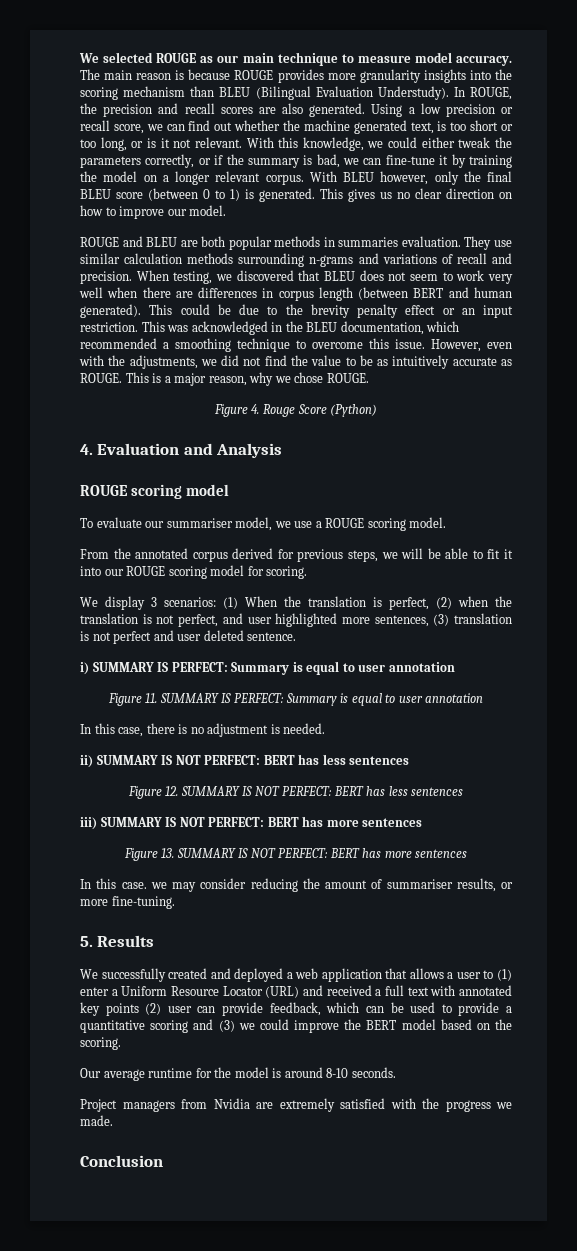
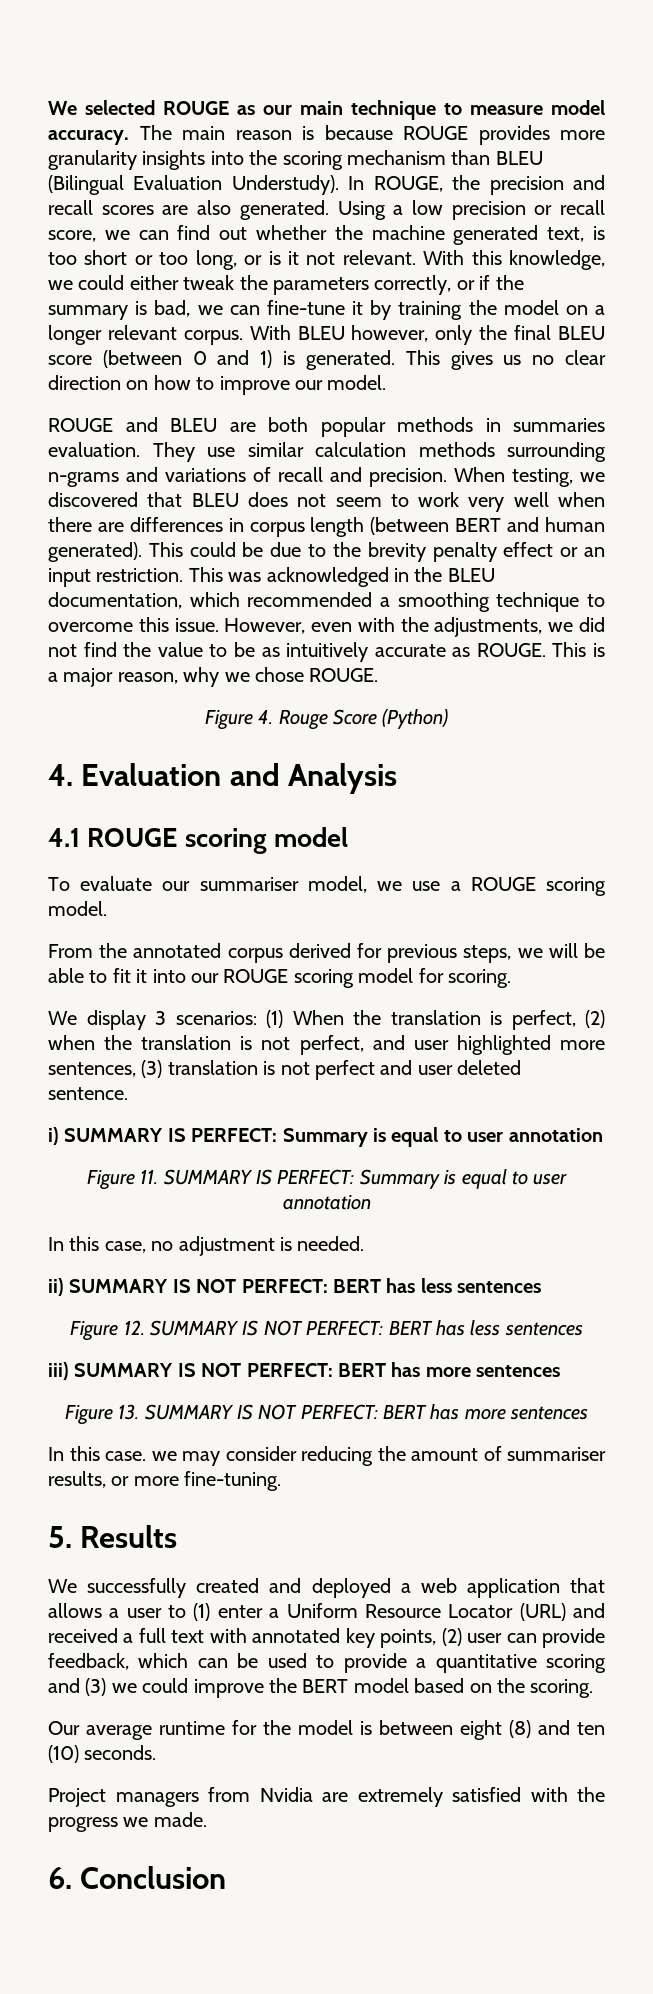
- With BLEU however, only the final BLEU score (between 0 to 1) is generated.
+ With BLEU however, only the final BLEU score (between 0 and 1) is generated.
  4. Evaluation and Analysis
- ROUGE scoring model
+ 4.1 ROUGE scoring model
- In this case, there is no adjustment is needed.
+ In this case, no adjustment is needed.
- We successfully created and deployed a web application that allows a user to (1) enter a Uniform Resource Locator (URL) and received a full text with annotated key points (2) user can provide feedback, which can be used to provide a quantitative scoring and (3) we could improve the BERT model based on the scoring.
+ We successfully created and deployed a web application that allows a user to (1) enter a Uniform Resource Locator (URL) and received a full text with annotated key points, (2) user can provide feedback, which can be used to provide a quantitative scoring and (3) we could improve the BERT model based on the scoring.
- Our average runtime for the model is around 8-10 seconds.
+ Our average runtime for the model is between eight (8) and ten (10) seconds.
- Conclusion
+ 6. Conclusion

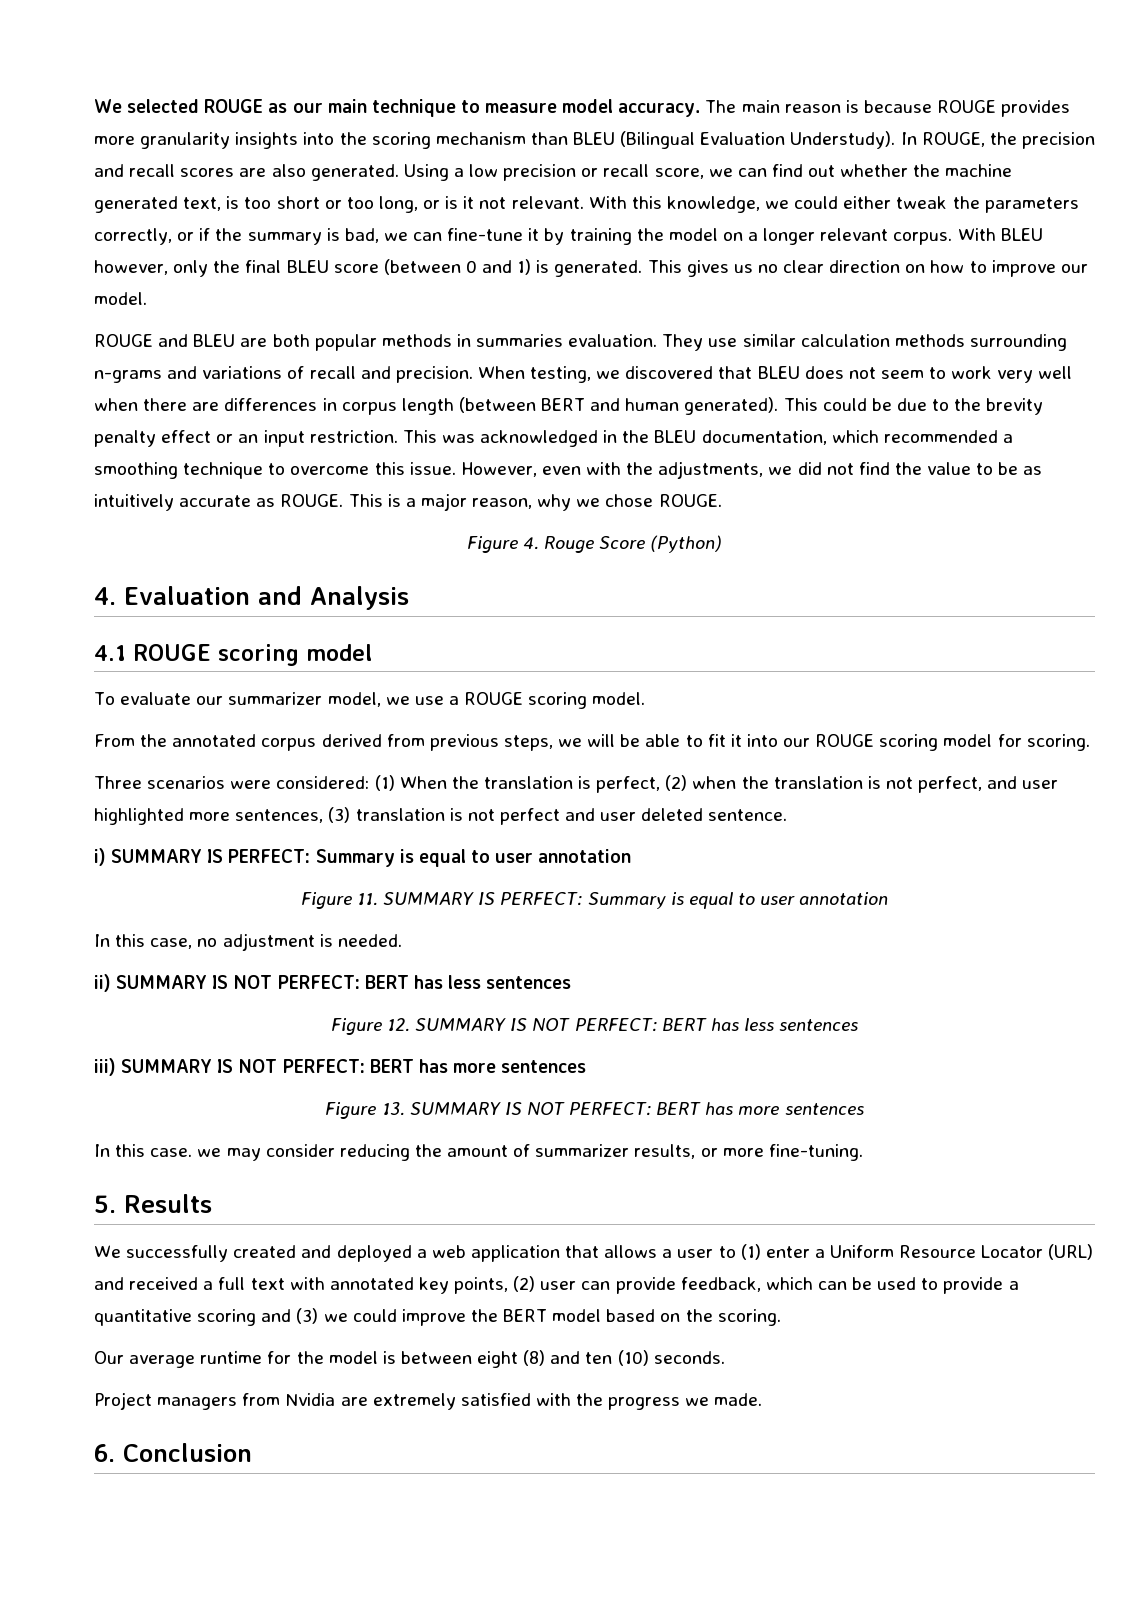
- To evaluate our summariser model, we use a ROUGE scoring model.
+ To evaluate our summarizer model, we use a ROUGE scoring model.
- From the annotated corpus derived for previous steps, we will be able to fit it into our ROUGE scoring model for scoring.
+ From the annotated corpus derived from previous steps, we will be able to fit it into our ROUGE scoring model for scoring.
- We display 3 scenarios: (1) When the translation is perfect, (2) when the translation is not perfect, and user highlighted more sentences, (3) translation is not perfect and user deleted sentence.
+ Three scenarios were considered: (1) When the translation is perfect, (2) when the translation is not perfect, and user highlighted more sentences, (3) translation is not perfect and user deleted sentence.
- In this case. we may consider reducing the amount of summariser results, or more fine-tuning.
+ In this case. we may consider reducing the amount of summarizer results, or more fine-tuning.

